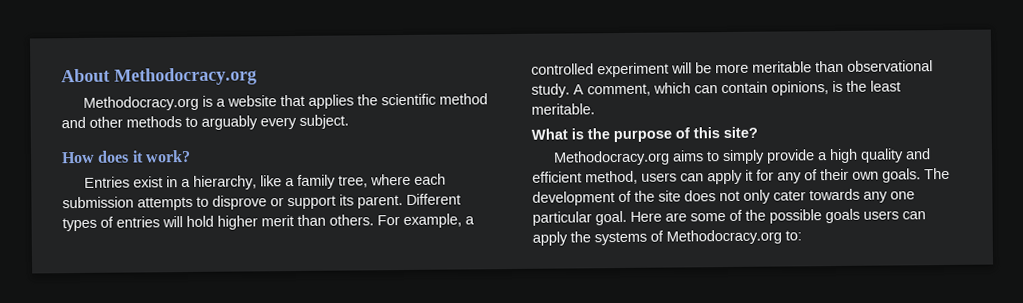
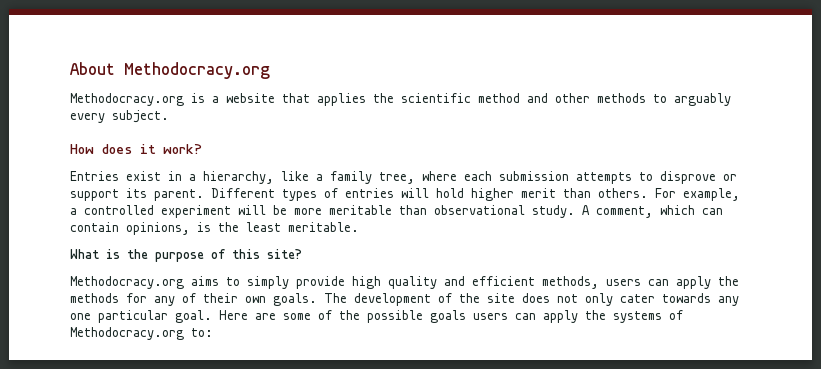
- Methodocracy.org aims to simply provide a high quality and efficient method, users can apply it for any of their own goals.
+ Methodocracy.org aims to simply provide high quality and efficient methods, users can apply the methods for any of their own goals.

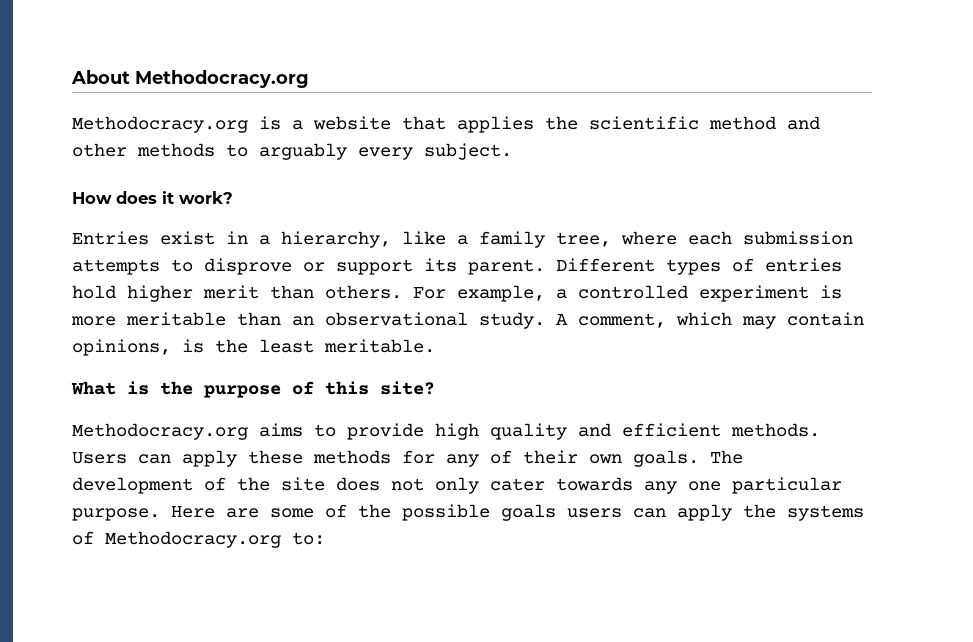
- Different types of entries will hold higher merit than others.
+ Different types of entries hold higher merit than others.
- For example, a controlled experiment will be more meritable than observational study.
+ For example, a controlled experiment is more meritable than an observational study.
- A comment, which can contain opinions, is the least meritable.
+ A comment, which may contain opinions, is the least meritable.
- Methodocracy.org aims to simply provide high quality and efficient methods, users can apply the methods for any of their own goals.
+ Methodocracy.org aims to provide high quality and efficient methods. Users can apply these methods for any of their own goals.
- The development of the site does not only cater towards any one particular goal.
+ The development of the site does not only cater towards any one particular purpose.

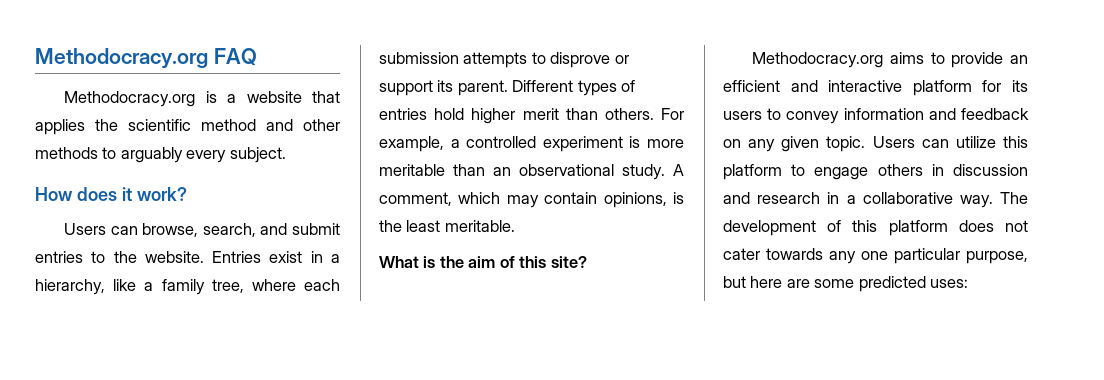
- About Methodocracy.org
+ Methodocracy.org FAQ
+ Users can browse, search, and submit entries to the website.
- What is the purpose of this site?
+ What is the aim of this site?
- Methodocracy.org aims to provide high quality and efficient methods. Users can apply these methods for any of their own goals.
+ Methodocracy.org aims to provide an efficient and interactive platform for its users to convey information and feedback on any given topic. Users can utilize this platform to engage others in discussion and research in a collaborative way.
- The development of the site does not only cater towards any one particular purpose. Here are some of the possible goals users can apply the systems of Methodocracy.org to:
+ The development of this platform does not cater towards any one particular purpose, but here are some predicted uses:

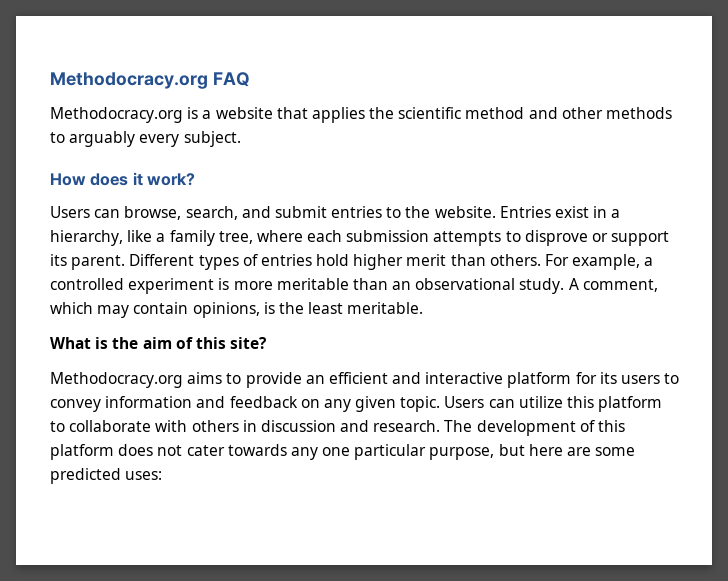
- Users can utilize this platform to engage others in discussion and research in a collaborative way.
+ Users can utilize this platform to collaborate with others in discussion and research.

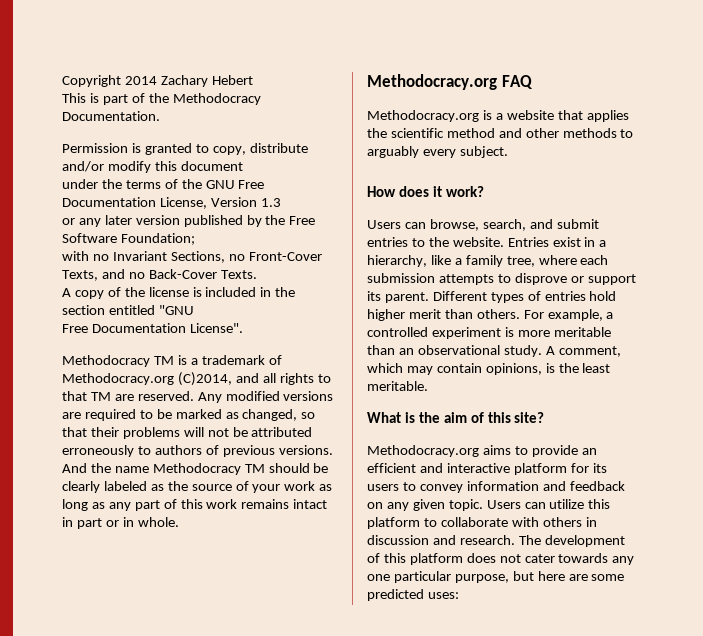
+ Copyright 2014 Zachary Hebert
+ This is part of the Methodocracy Documentation.
+ Permission is granted to copy, distribute and/or modify this document
+ under the terms of the GNU Free Documentation License, Version 1.3
+ or any later version published by the Free Software Foundation;
+ with no Invariant Sections, no Front-Cover Texts, and no Back-Cover Texts.
+ A copy of the license is included in the section entitled "GNU
+ Free Documentation License".
+ Methodocracy TM is a trademark of Methodocracy.org (C)2014, and all rights to that TM are reserved. Any modified versions are required to be marked as changed, so that their problems will not be attributed erroneously to authors of previous versions. And the name Methodocracy TM should be clearly labeled as the source of your work as long as any part of this work remains intact in part or in whole.

